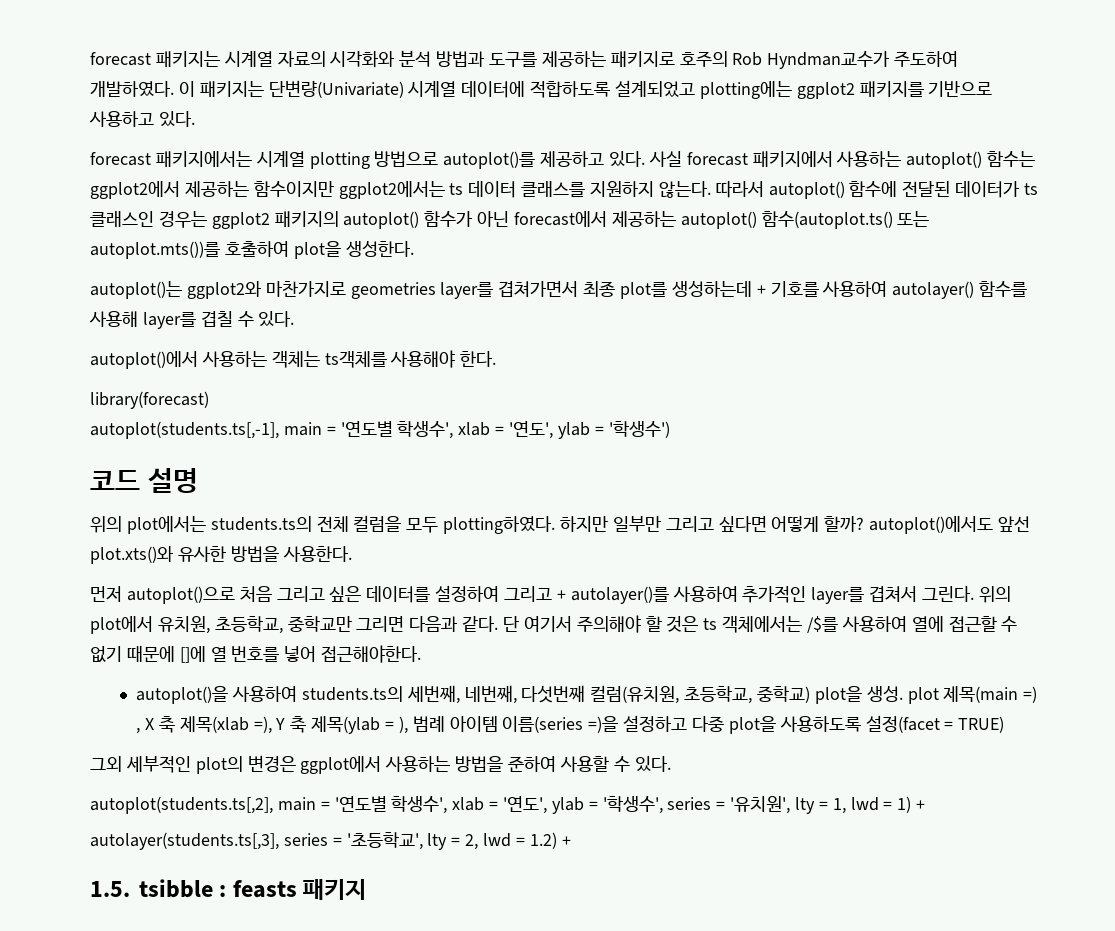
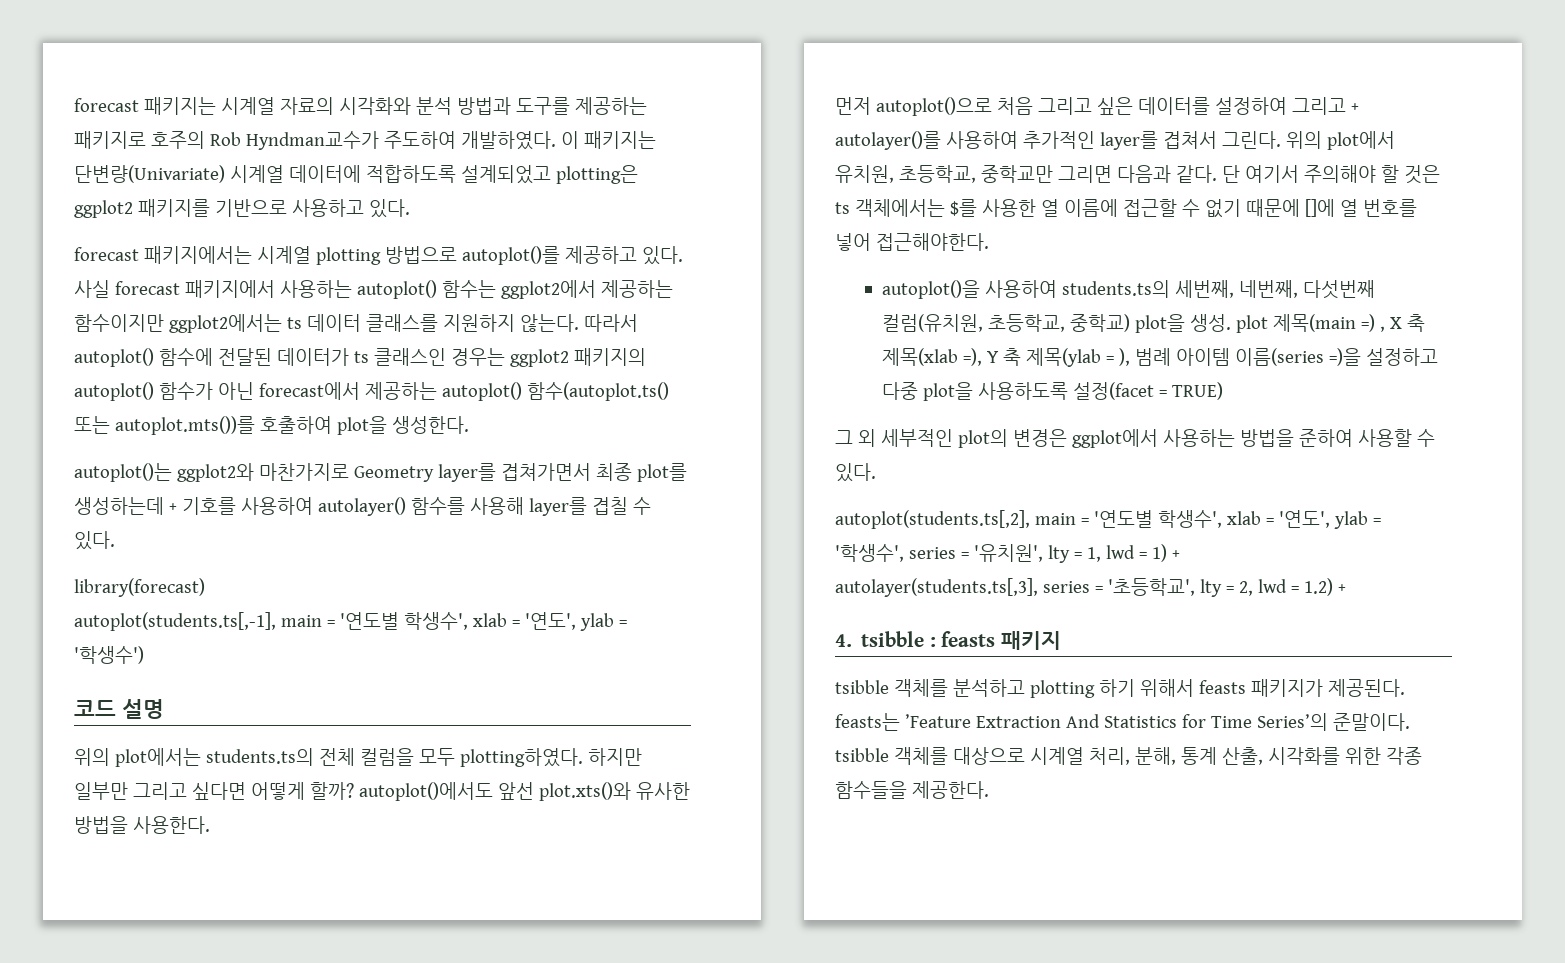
- 이 패키지는 단변량(Univariate) 시계열 데이터에 적합하도록 설계되었고 plotting에는 ggplot2 패키지를 기반으로 사용하고 있다.
+ 이 패키지는 단변량(Univariate) 시계열 데이터에 적합하도록 설계되었고 plotting은 ggplot2 패키지를 기반으로 사용하고 있다.
- autoplot()는 ggplot2와 마찬가지로 geometries layer를 겹쳐가면서 최종 plot를 생성하는데 + 기호를 사용하여 autolayer() 함수를 사용해 layer를 겹칠 수 있다.
+ autoplot()는 ggplot2와 마찬가지로 Geometry layer를 겹쳐가면서 최종 plot를 생성하는데 + 기호를 사용하여 autolayer() 함수를 사용해 layer를 겹칠 수 있다.
- autoplot()에서 사용하는 객체는 ts객체를 사용해야 한다.
- 단 여기서 주의해야 할 것은 ts 객체에서는 /$를 사용하여 열에 접근할 수 없기 때문에 []에 열 번호를 넣어 접근해야한다.
+ 단 여기서 주의해야 할 것은 ts 객체에서는 $를 사용한 열 이름에 접근할 수 없기 때문에 []에 열 번호를 넣어 접근해야한다.
- 그외 세부적인 plot의 변경은 ggplot에서 사용하는 방법을 준하여 사용할 수 있다.
+ 그 외 세부적인 plot의 변경은 ggplot에서 사용하는 방법을 준하여 사용할 수 있다.
- 1.5. tsibble : feasts 패키지
+ 4. tsibble : feasts 패키지
+ tsibble 객체를 분석하고 plotting 하기 위해서 feasts 패키지가 제공된다. feasts는 ’Feature Extraction And Statistics for Time Series’의 준말이다. tsibble 객체를 대상으로 시계열 처리, 분해, 통계 산출, 시각화를 위한 각종 함수들을 제공한다.

